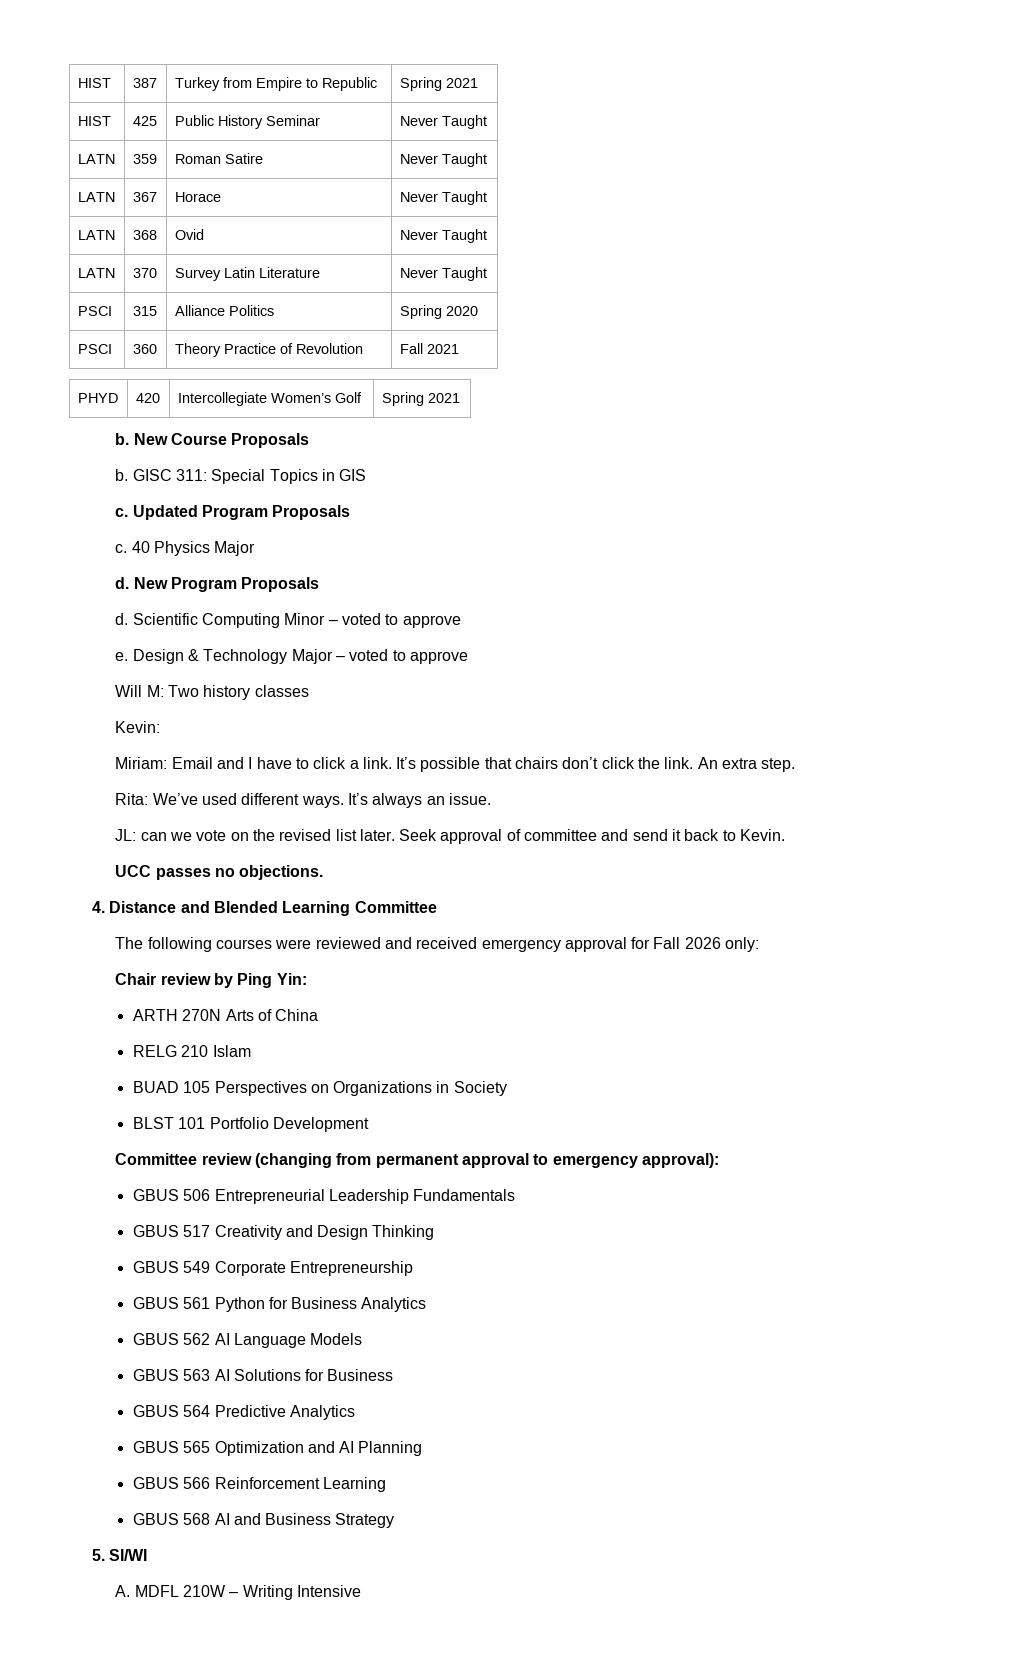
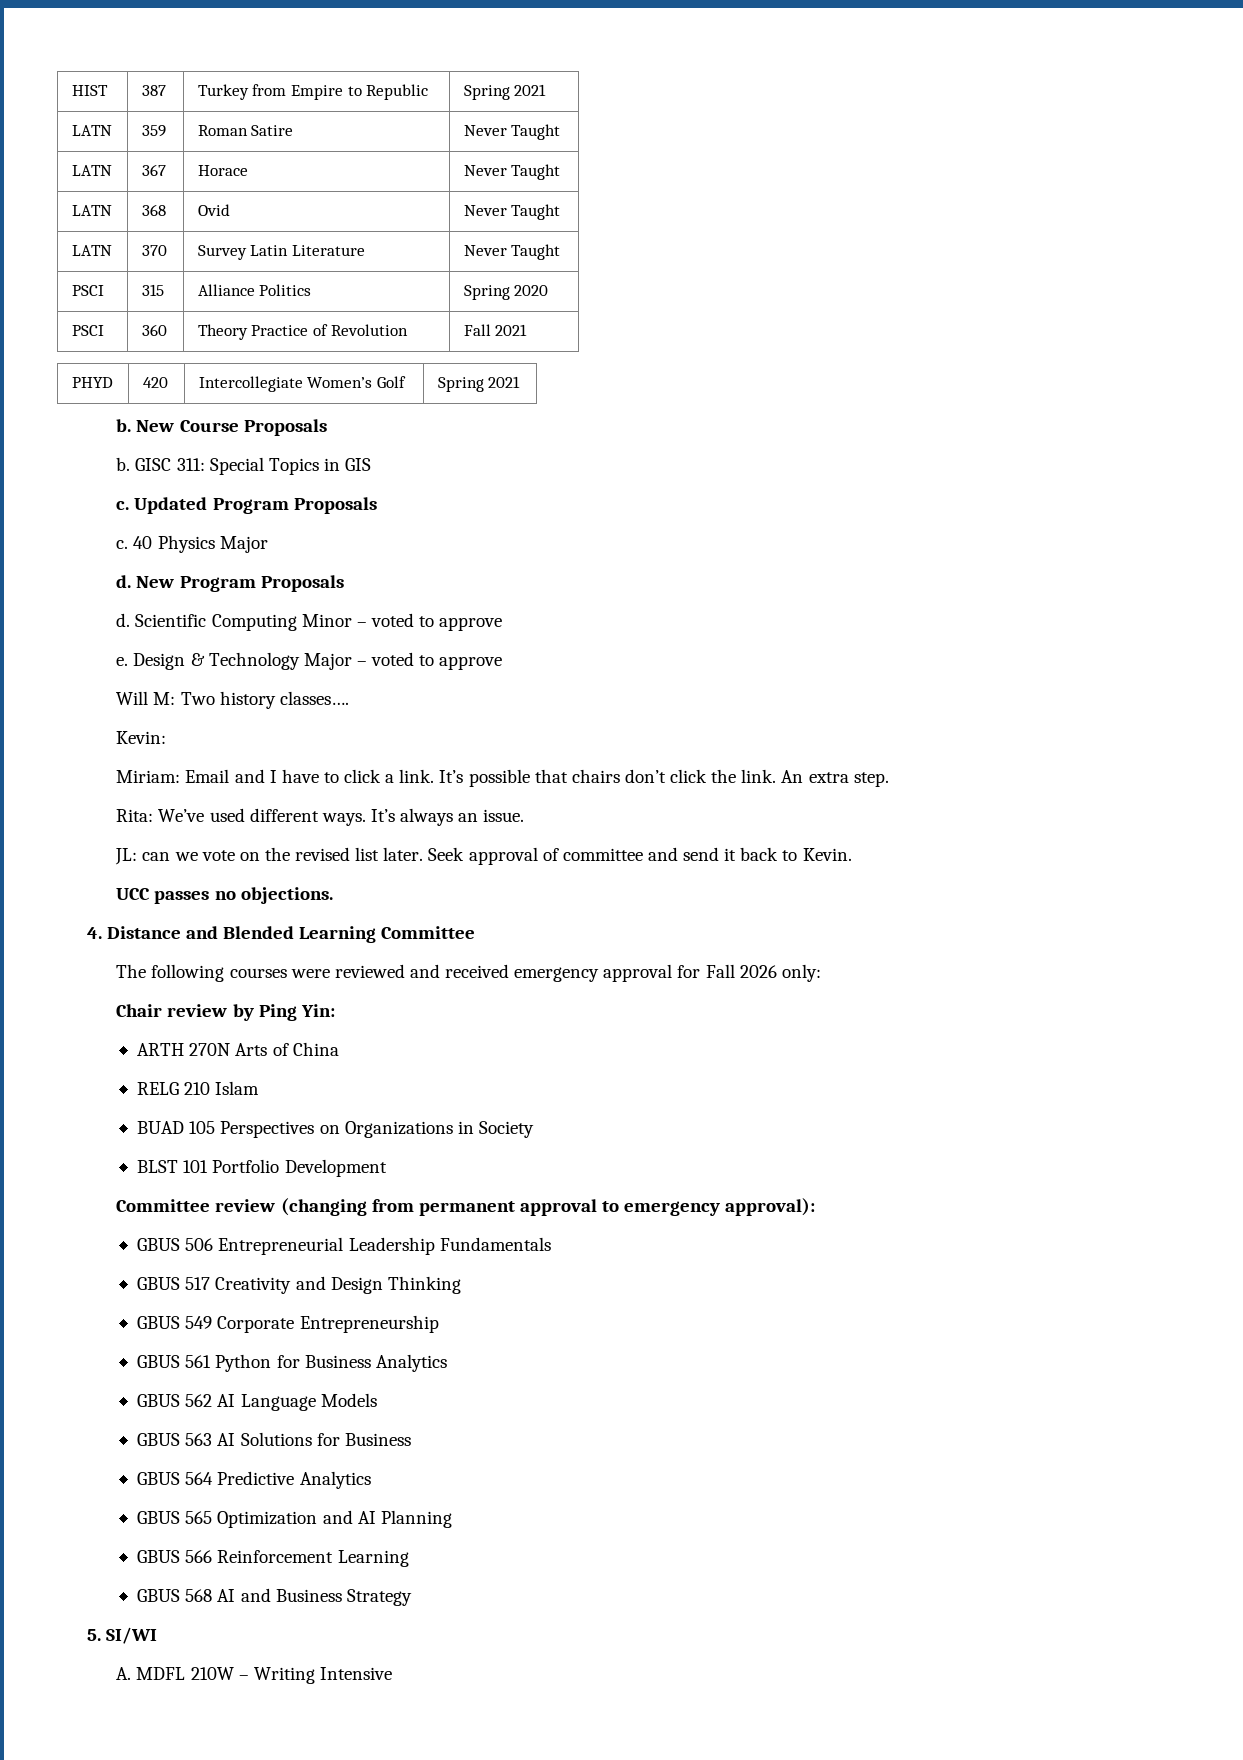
- HIST | 425 | Public History Seminar | Never Taught
- Will M: Two history classes
+ Will M: Two history classes….

